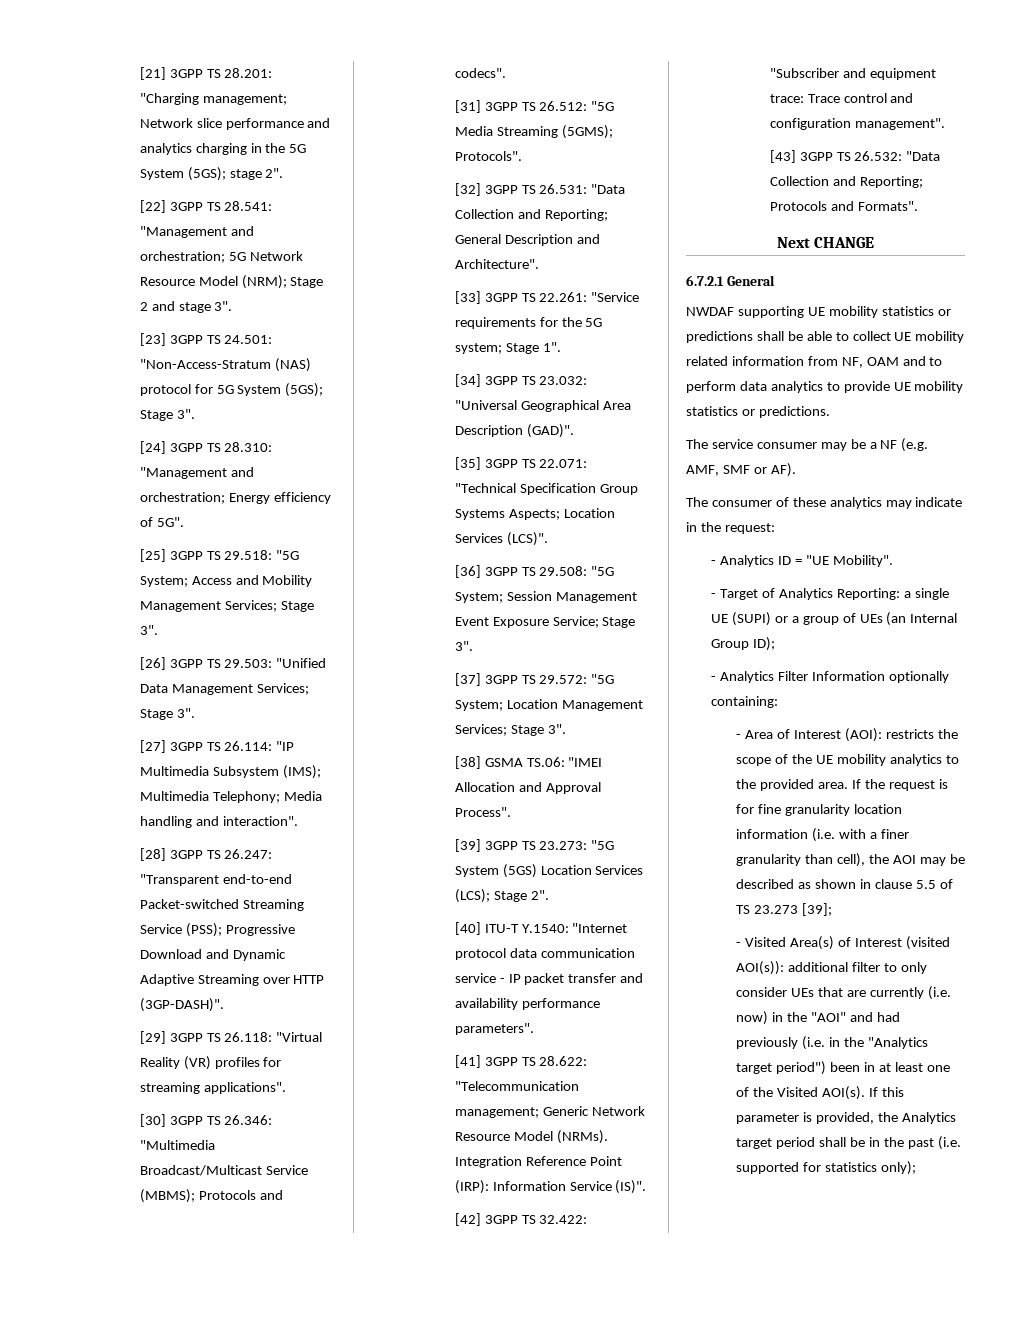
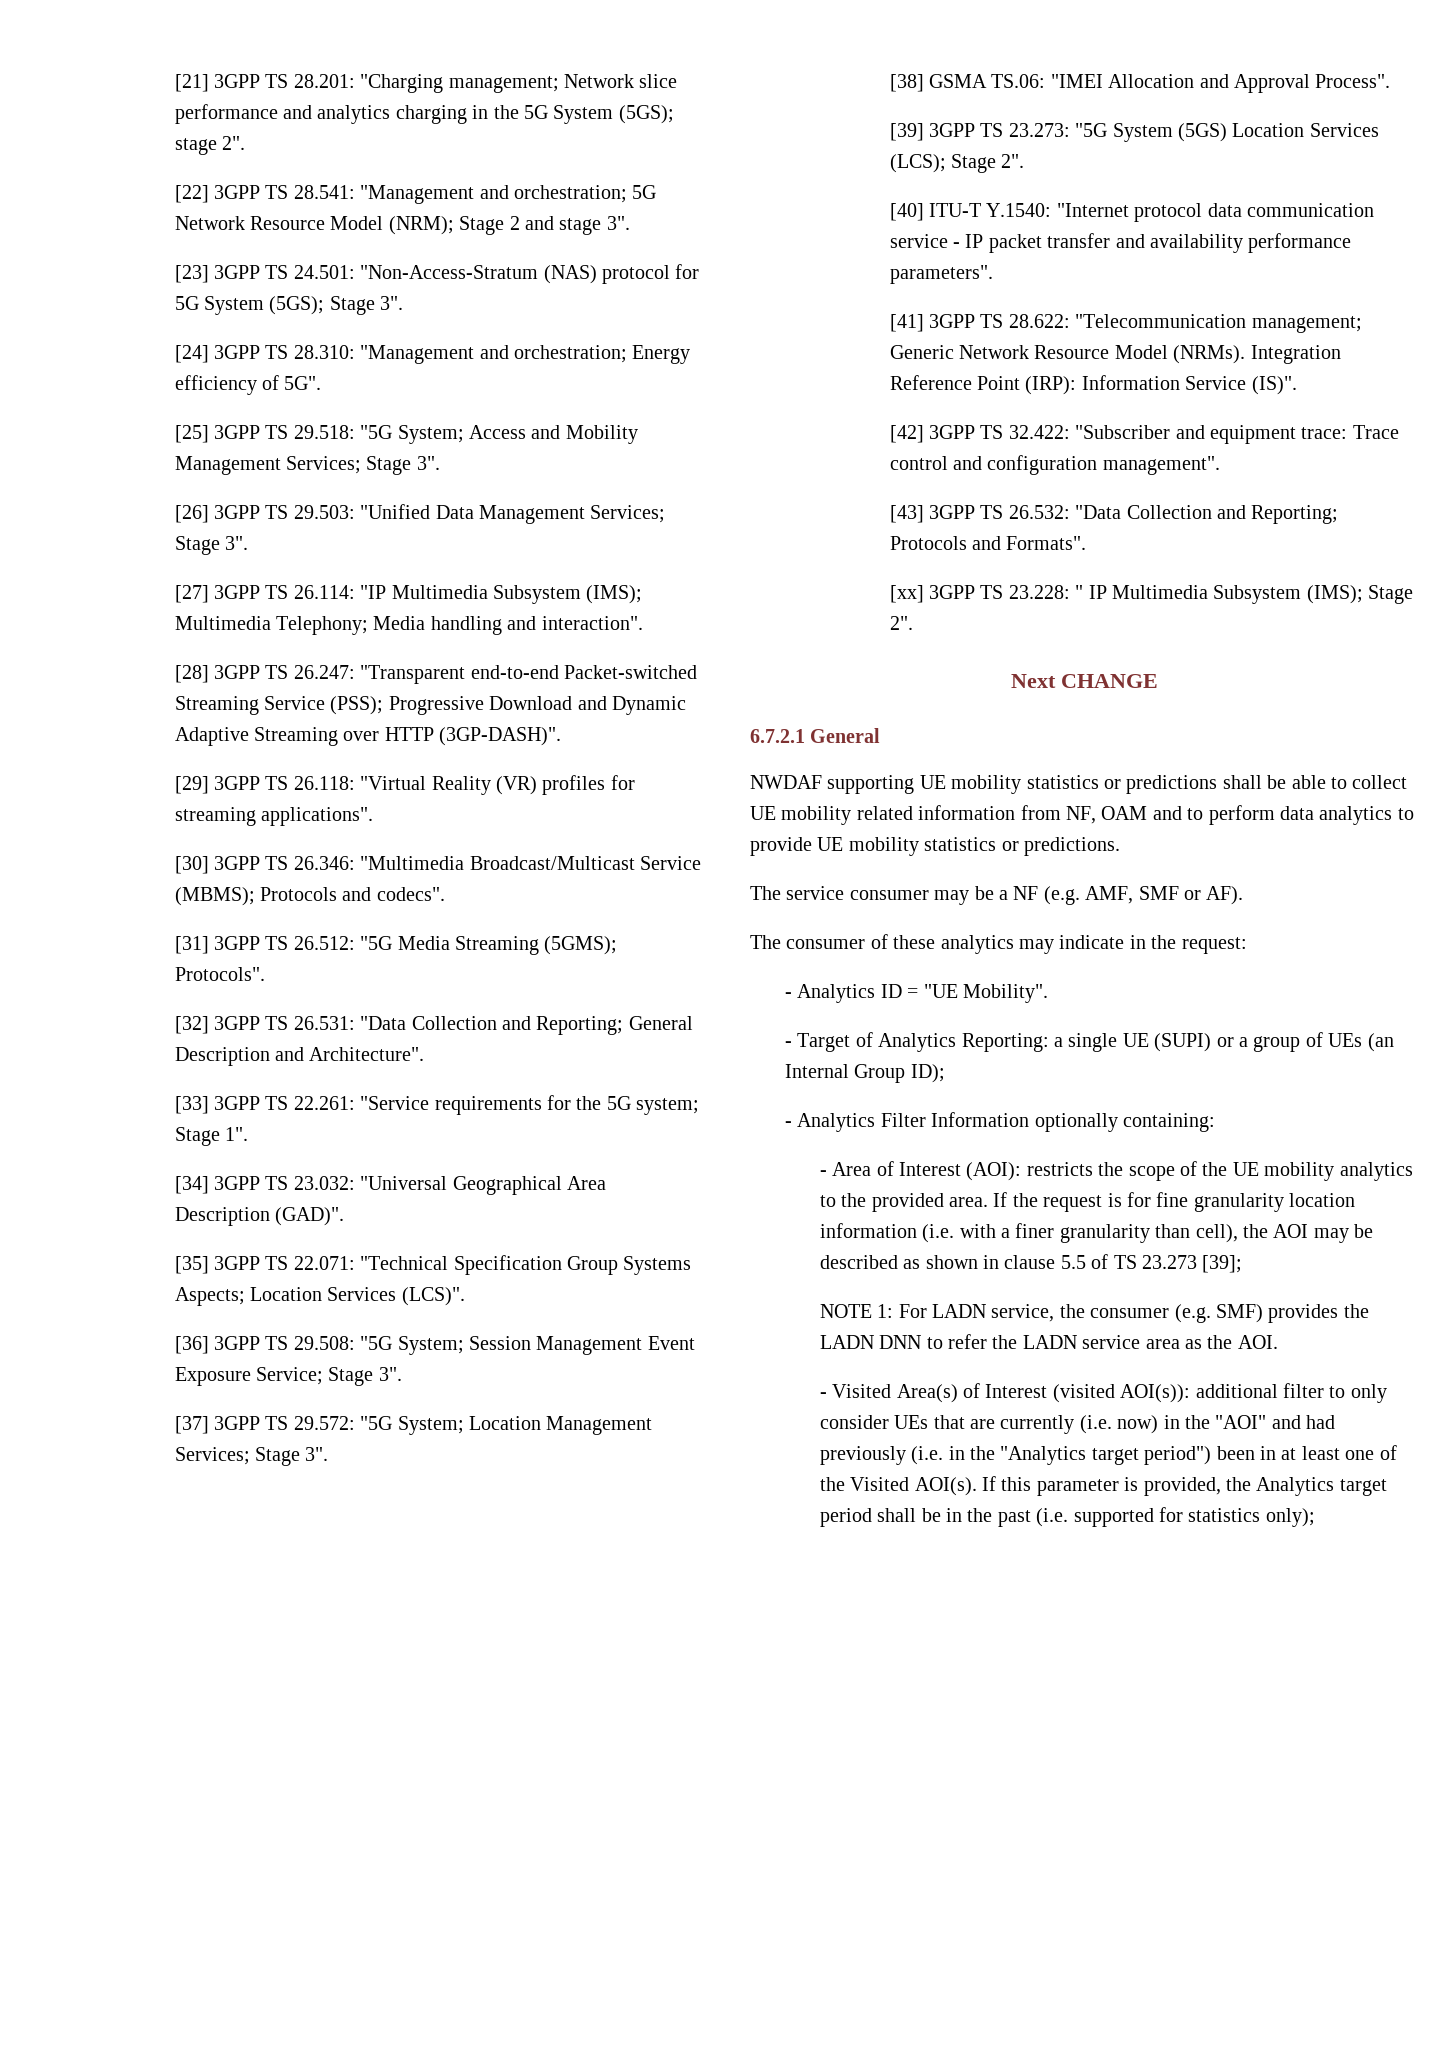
+ [xx] 3GPP TS 23.228: " IP Multimedia Subsystem (IMS); Stage 2".
+ NOTE 1: For LADN service, the consumer (e.g. SMF) provides the LADN DNN to refer the LADN service area as the AOI.

